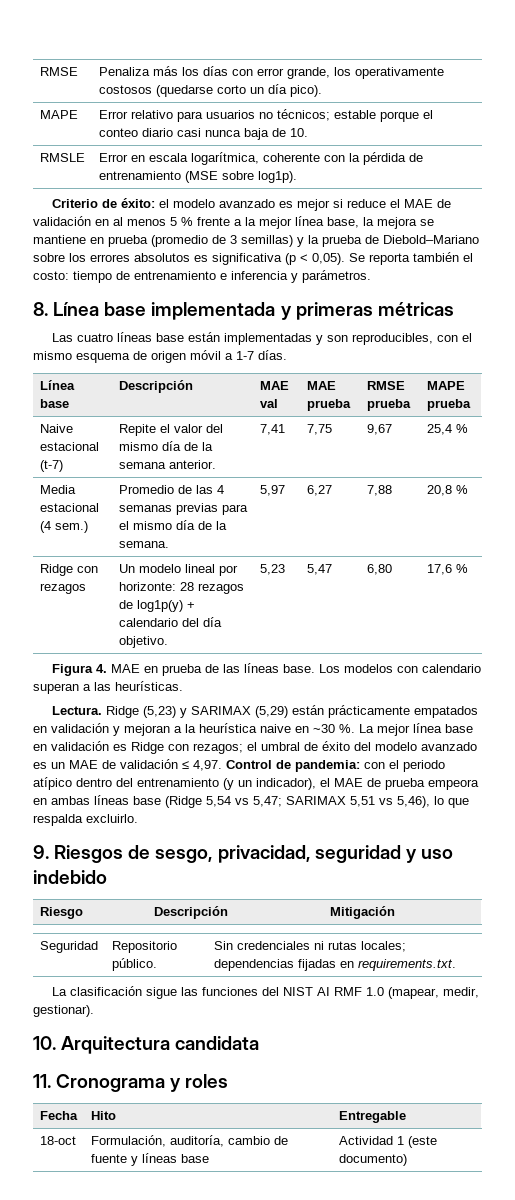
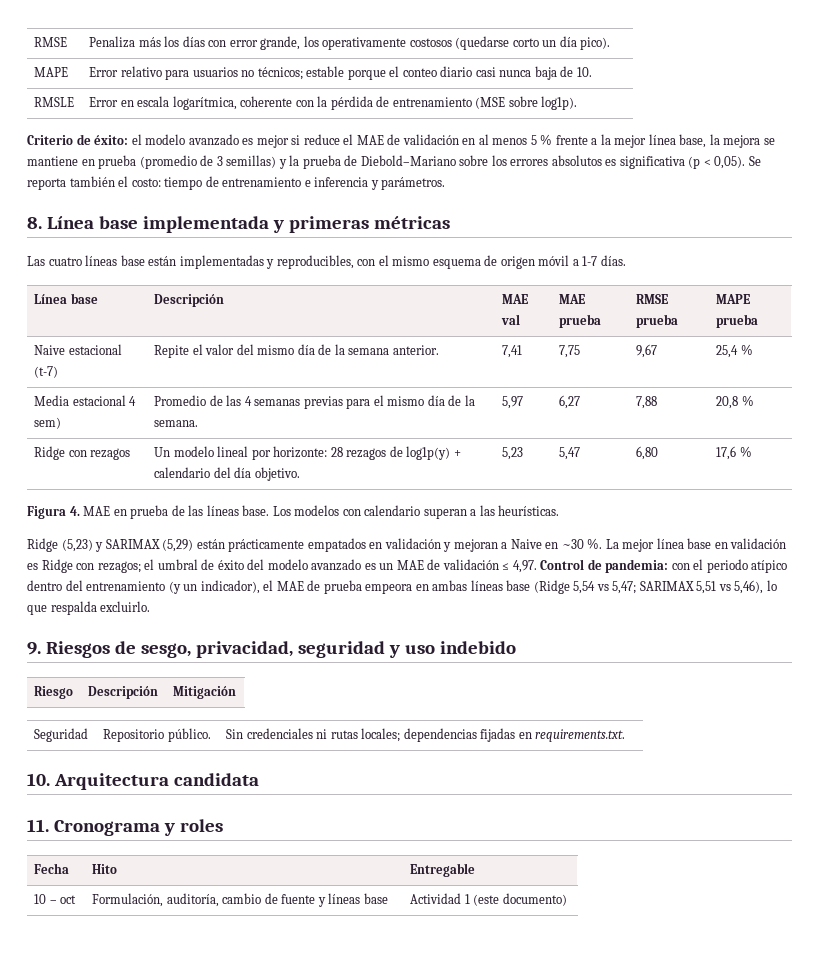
- Las cuatro líneas base están implementadas y son reproducibles, con el mismo esquema de origen móvil a 1-7 días.
+ Las cuatro líneas base están implementadas y reproducibles, con el mismo esquema de origen móvil a 1-7 días.
- Media estacional (4 sem.) | Promedio de las 4 semanas previas para el mismo día de la semana. | 5,97 | 6,27 | 7,88 | 20,8 %
+ Media estacional 4 sem) | Promedio de las 4 semanas previas para el mismo día de la semana. | 5,97 | 6,27 | 7,88 | 20,8 %
- Lectura. Ridge (5,23) y SARIMAX (5,29) están prácticamente empatados en validación y mejoran a la heurística naive en ~30 %.
+ Ridge (5,23) y SARIMAX (5,29) están prácticamente empatados en validación y mejoran a Naive en ~30 %.
- La clasificación sigue las funciones del NIST AI RMF 1.0 (mapear, medir, gestionar).
- 18-oct | Formulación, auditoría, cambio de fuente y líneas base | Actividad 1 (este documento)
+ 10 – oct | Formulación, auditoría, cambio de fuente y líneas base | Actividad 1 (este documento)

